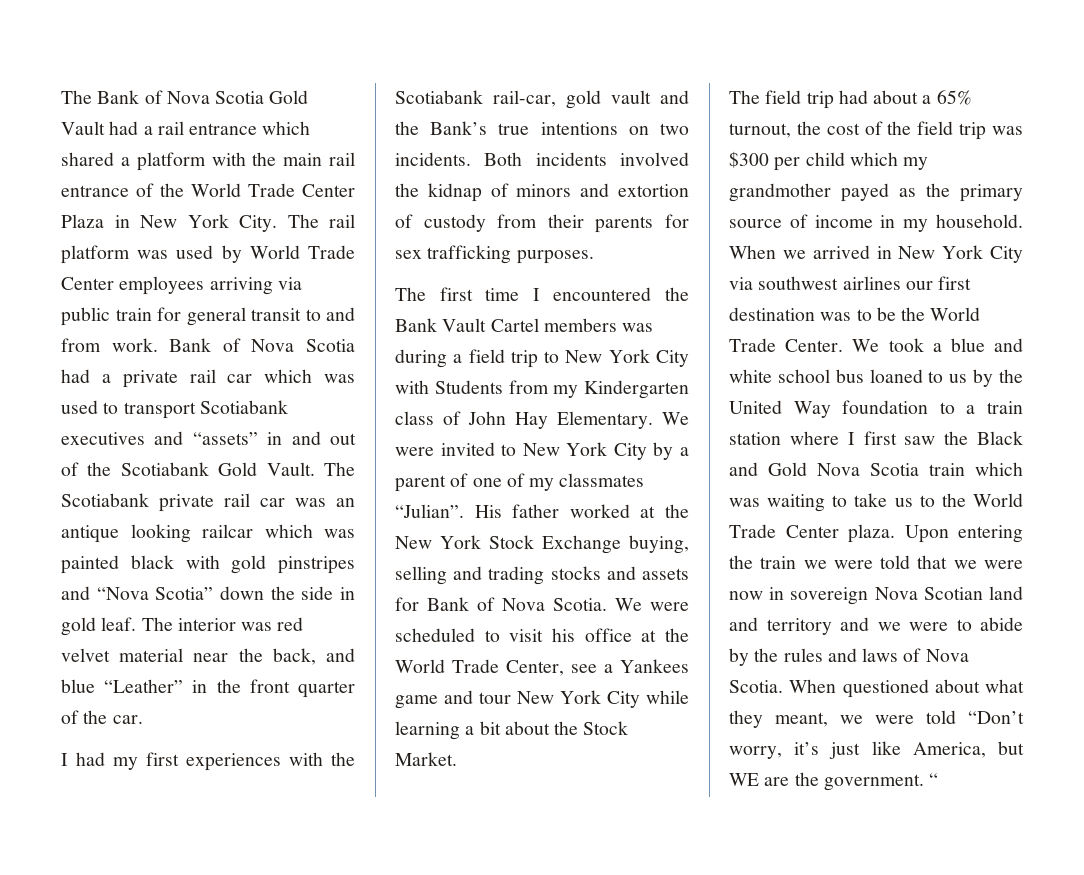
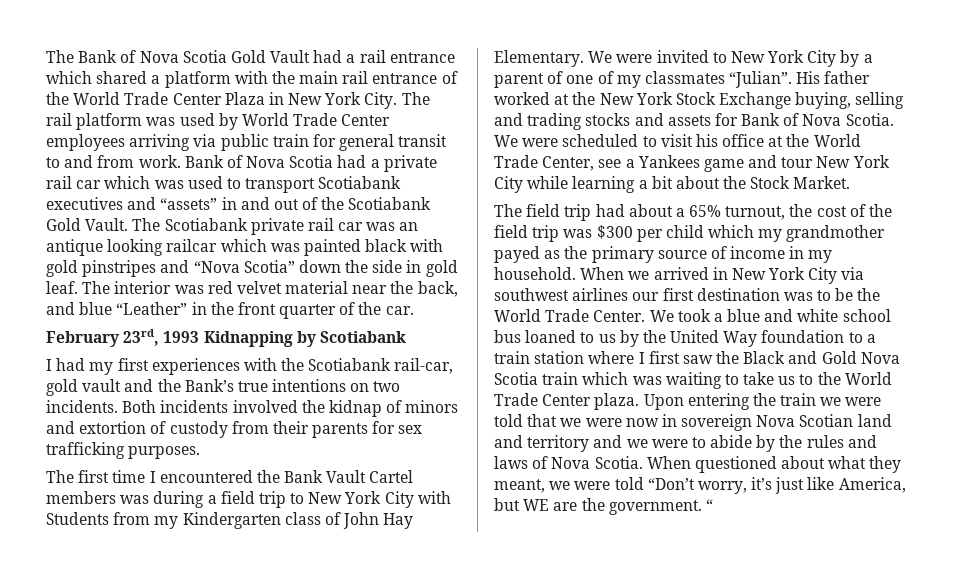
+ February 23rd, 1993 Kidnapping by Scotiabank

